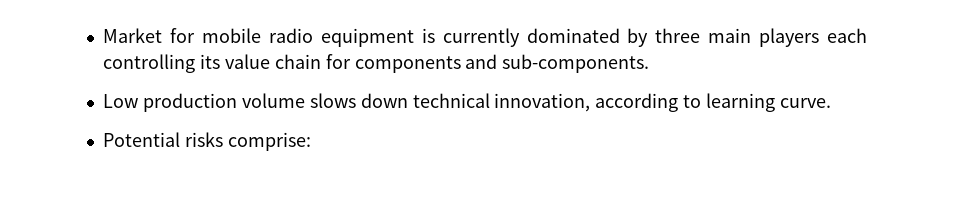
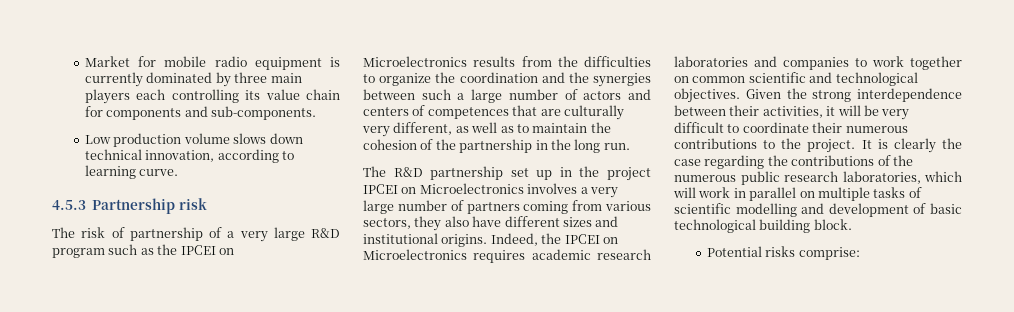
+ 4.5.3 Partnership risk
+ The risk of partnership of a very large R&D program such as the IPCEI on Microelectronics results from the difficulties to organize the coordination and the synergies between such a large number of actors and centers of competences that are culturally very different, as well as to maintain the cohesion of the partnership in the long run.
+ The R&D partnership set up in the project IPCEI on Microelectronics involves a very large number of partners coming from various sectors, they also have different sizes and institutional origins. Indeed, the IPCEI on Microelectronics requires academic research laboratories and companies to work together on common scientific and technological objectives. Given the strong interdependence between their activities, it will be very difficult to coordinate their numerous contributions to the project. It is clearly the case regarding the contributions of the numerous public research laboratories, which will work in parallel on multiple tasks of scientific modelling and development of basic technological building block.

